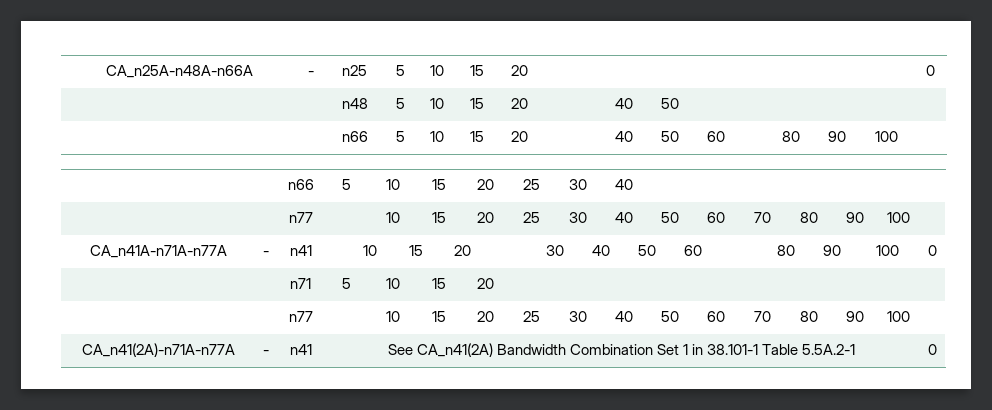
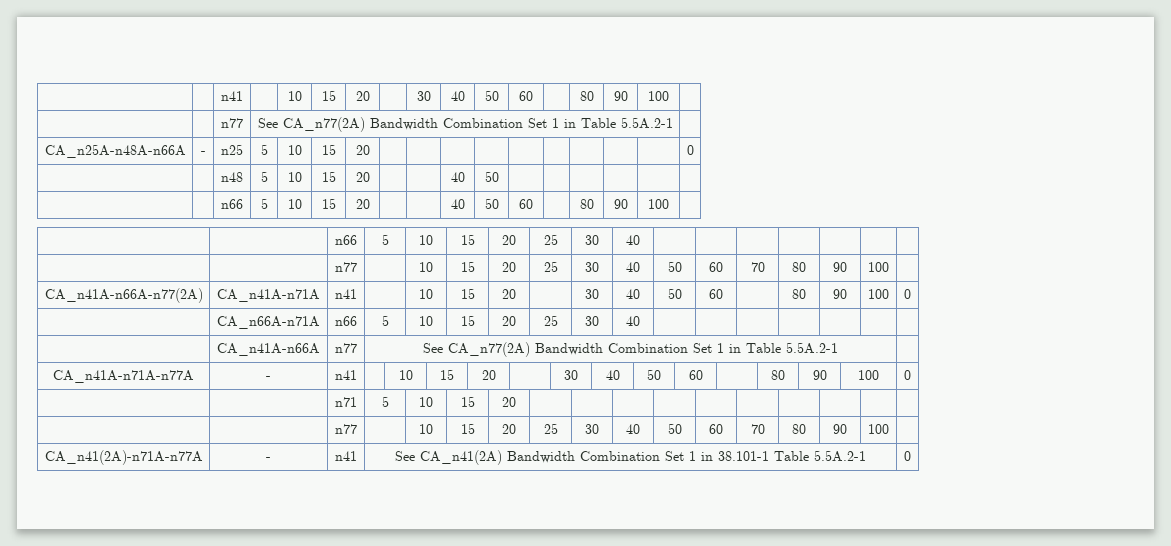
+ | | n41 | | 10 | 15 | 20 | | 30 | 40 | 50 | 60 | | 80 | 90 | 100 |
+ | | n77 | See CA_n77(2A) Bandwidth Combination Set 1 in Table 5.5A.2-1 |
+ CA_n41A-n66A-n77(2A) | CA_n41A-n71A | n41 | | 10 | 15 | 20 | | 30 | 40 | 50 | 60 | | 80 | 90 | 100 | 0
+ | CA_n66A-n71A | n66 | 5 | 10 | 15 | 20 | 25 | 30 | 40 | | | | | | |
+ | CA_n41A-n66A | n77 | See CA_n77(2A) Bandwidth Combination Set 1 in Table 5.5A.2-1 |

